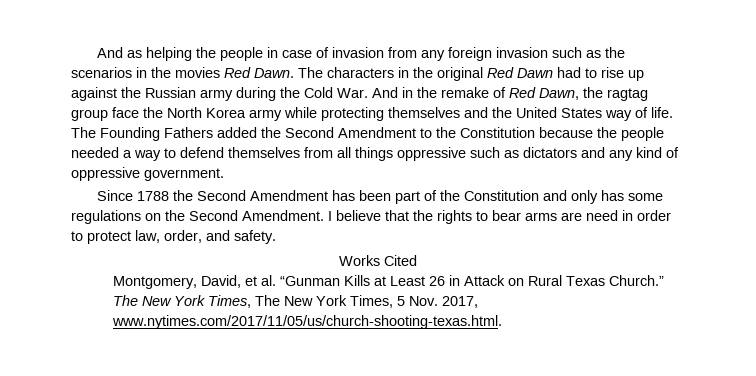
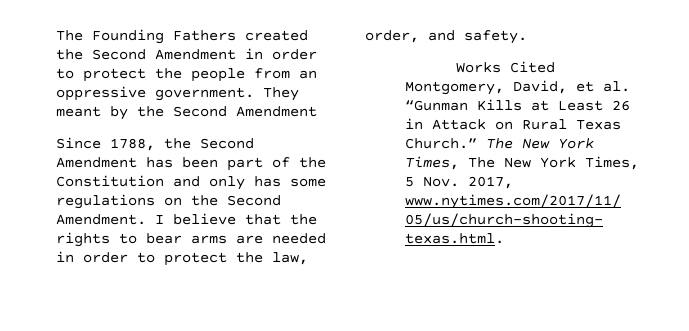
- And as helping the people in case of invasion from any foreign invasion such as the scenarios in the movies Red Dawn. The characters in the original Red Dawn had to rise up against the Russian army during the Cold War. And in the remake of Red Dawn, the ragtag group face the North Korea army while protecting themselves and the United States way of life. The Founding Fathers added the Second Amendment to the Constitution because the people needed a way to defend themselves from all things oppressive such as dictators and any kind of oppressive government.
+ The Founding Fathers created the Second Amendment in order to protect the people from an oppressive government. They meant by the Second Amendment
- Since 1788 the Second Amendment has been part of the Constitution and only has some regulations on the Second Amendment.
+ Since 1788, the Second Amendment has been part of the Constitution and only has some regulations on the Second Amendment.
- I believe that the rights to bear arms are need in order to protect law, order, and safety.
+ I believe that the rights to bear arms are needed in order to protect the law, order, and safety.

